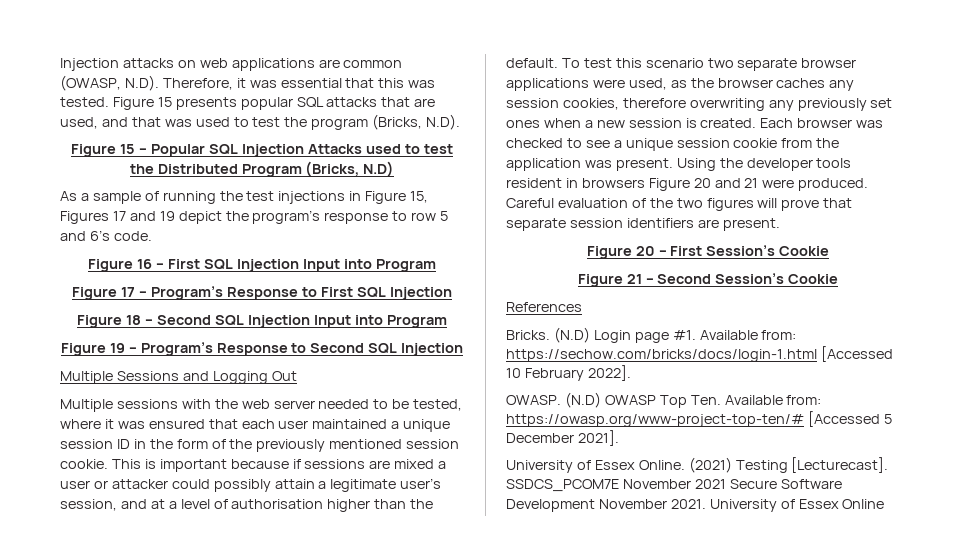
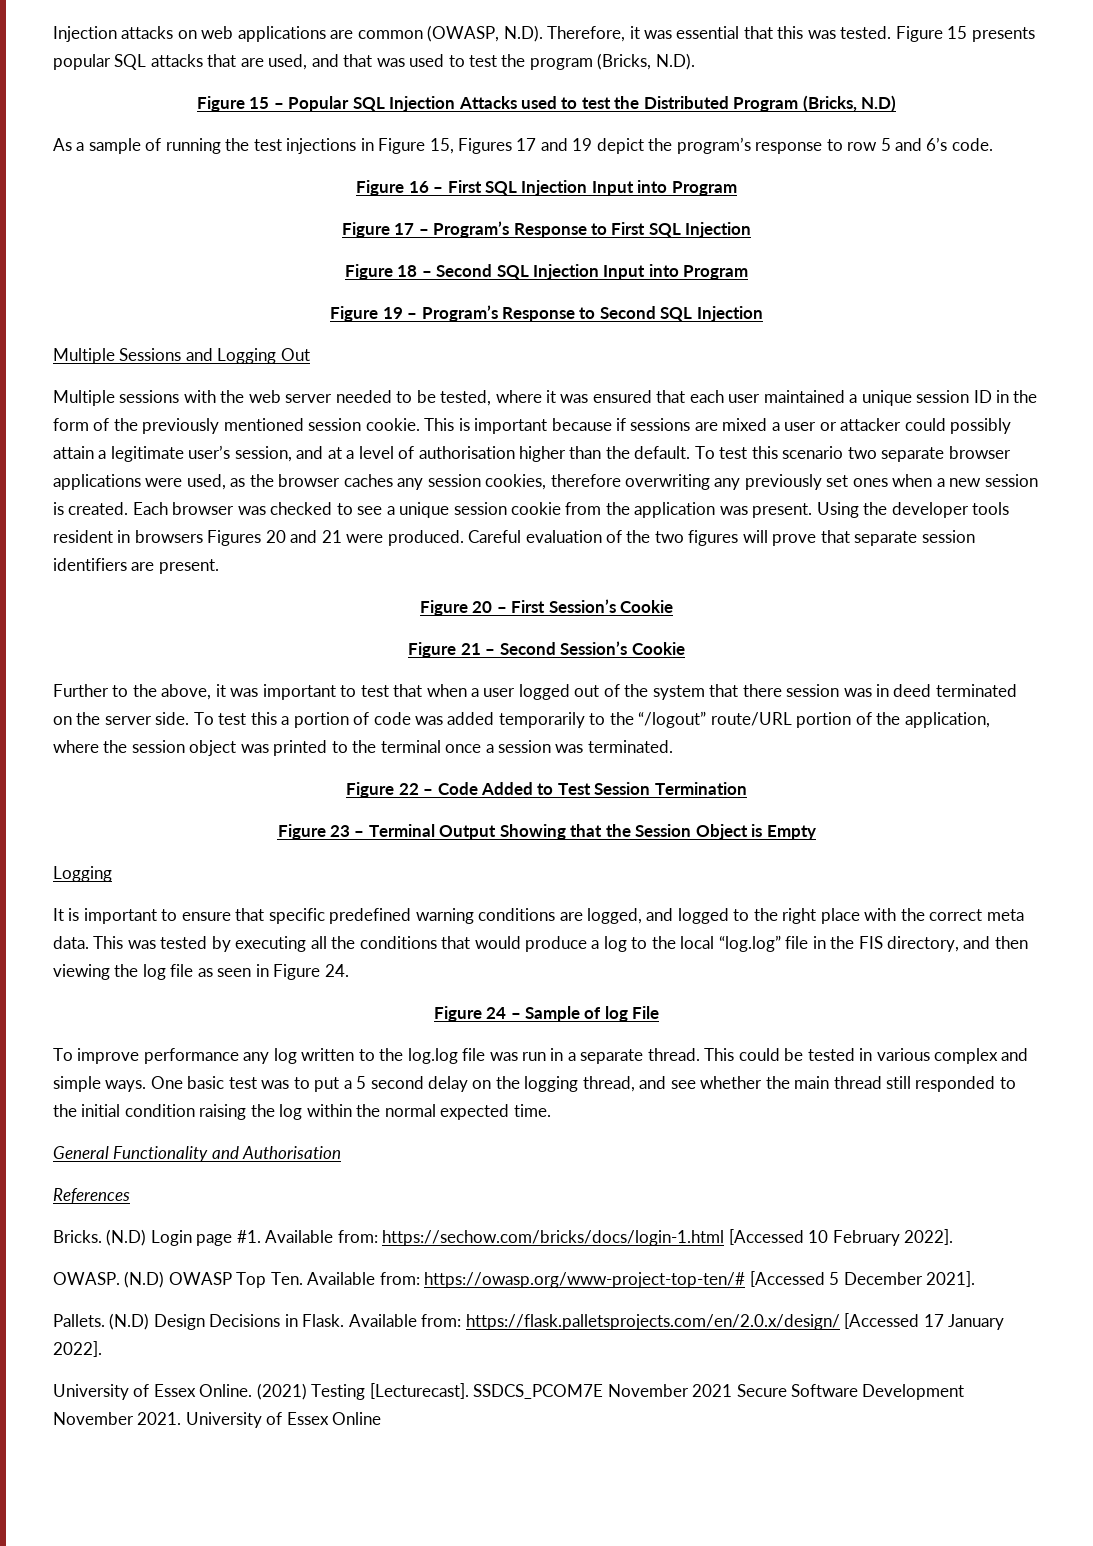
- Using the developer tools resident in browsers Figure 20 and 21 were produced.
+ Using the developer tools resident in browsers Figures 20 and 21 were produced.
+ Further to the above, it was important to test that when a user logged out of the system that there session was in deed terminated on the server side. To test this a portion of code was added temporarily to the “/logout” route/URL portion of the application, where the session object was printed to the terminal once a session was terminated.
+ Figure 22 – Code Added to Test Session Termination
+ Figure 23 – Terminal Output Showing that the Session Object is Empty
+ Logging
+ It is important to ensure that specific predefined warning conditions are logged, and logged to the right place with the correct meta data. This was tested by executing all the conditions that would produce a log to the local “log.log” file in the FIS directory, and then viewing the log file as seen in Figure 24.
+ Figure 24 – Sample of log File
+ To improve performance any log written to the log.log file was run in a separate thread. This could be tested in various complex and simple ways. One basic test was to put a 5 second delay on the logging thread, and see whether the main thread still responded to the initial condition raising the log within the normal expected time.
+ General Functionality and Authorisation
+ Pallets. (N.D) Design Decisions in Flask. Available from: https://flask.palletsprojects.com/en/2.0.x/design/ [Accessed 17 January 2022].

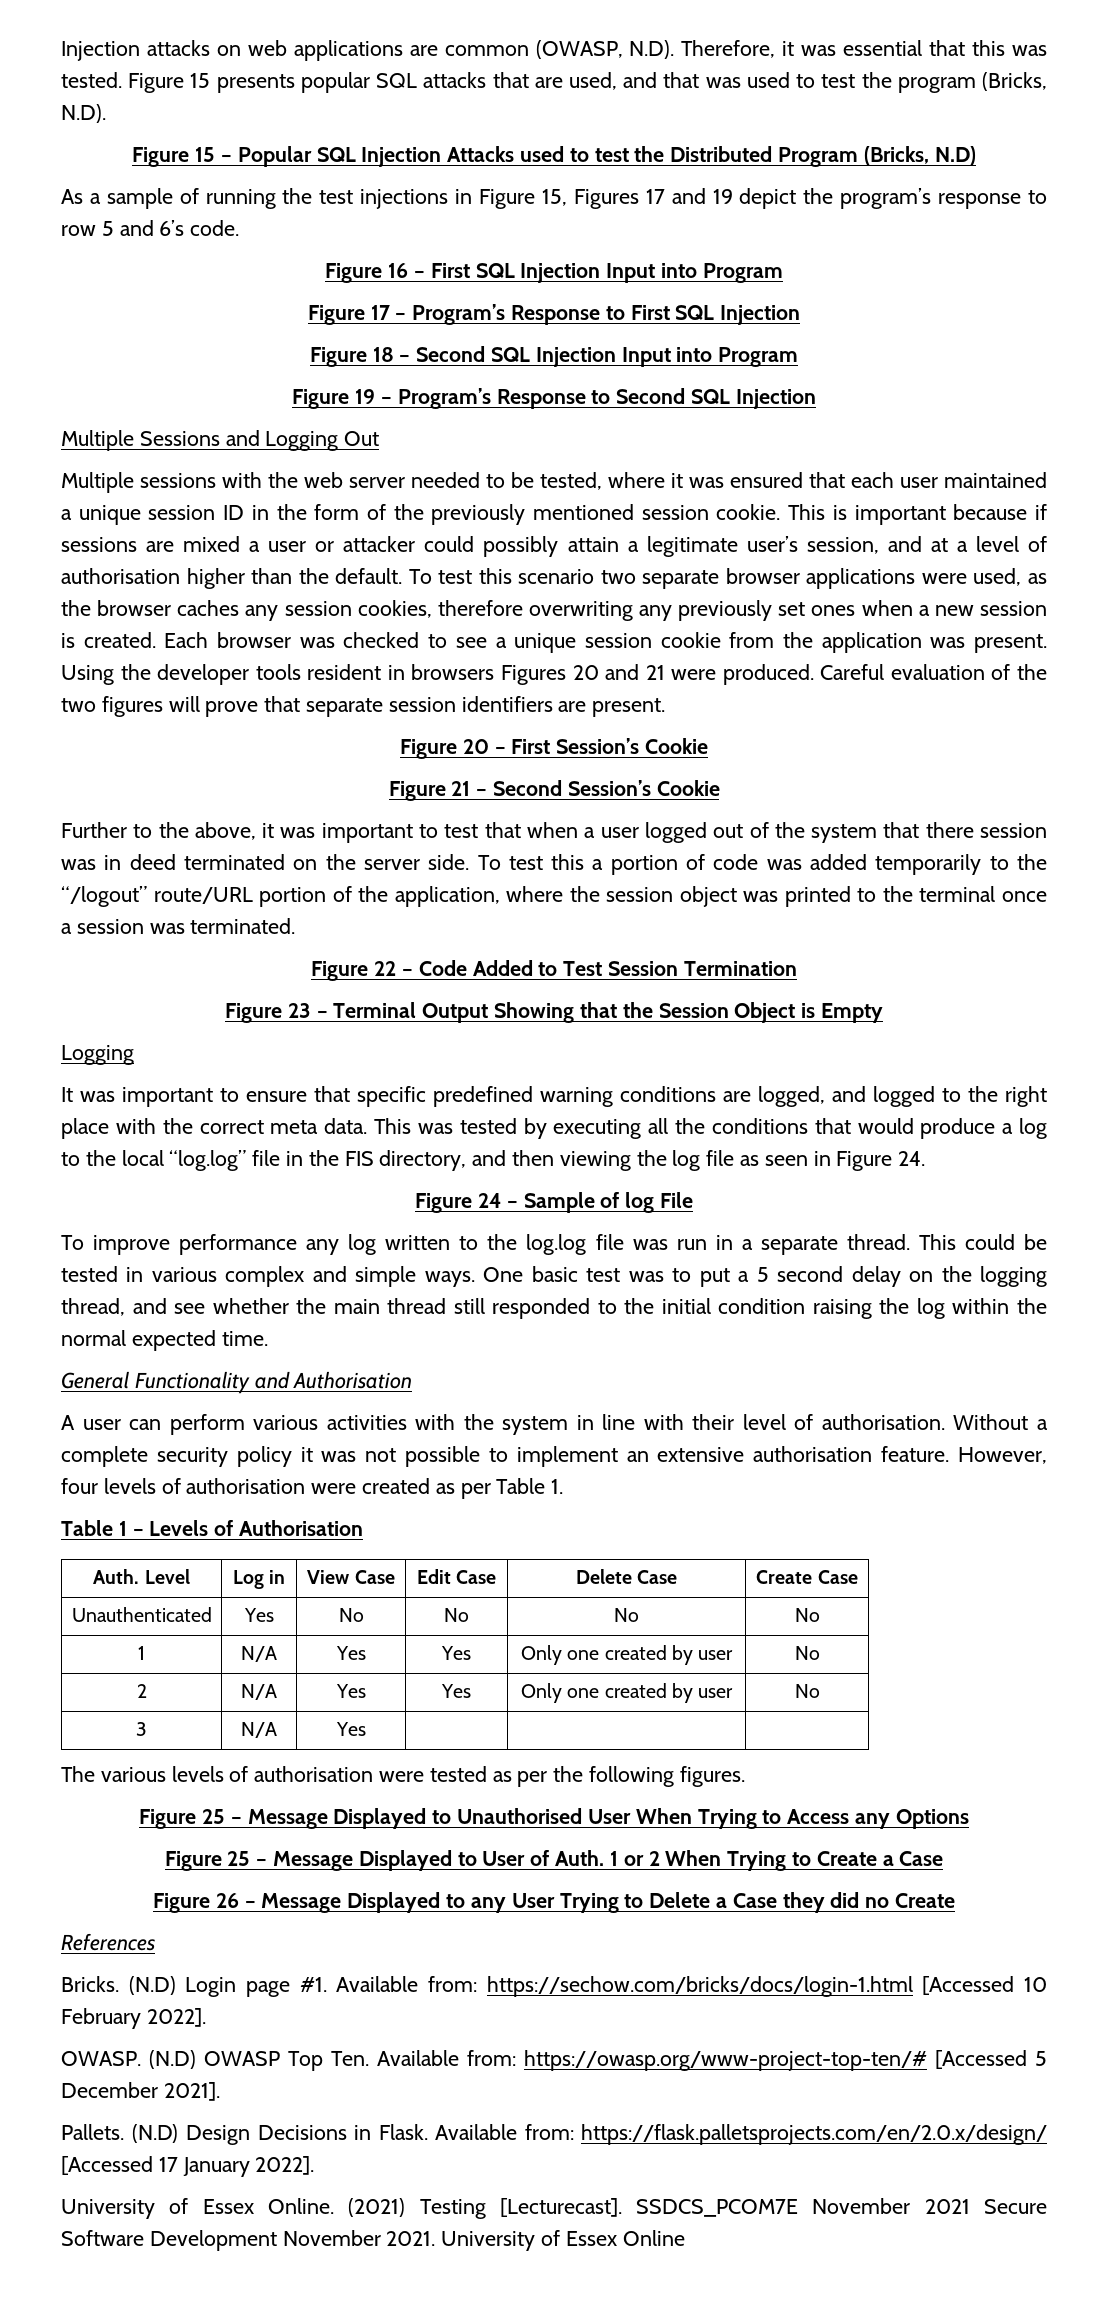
- It is important to ensure that specific predefined warning conditions are logged, and logged to the right place with the correct meta data.
+ It was important to ensure that specific predefined warning conditions are logged, and logged to the right place with the correct meta data.
+ A user can perform various activities with the system in line with their level of authorisation. Without a complete security policy it was not possible to implement an extensive authorisation feature. However, four levels of authorisation were created as per Table 1.
+ Table 1 – Levels of Authorisation
+ Auth. Level | Log in | View Case | Edit Case | Delete Case | Create Case
+ Unauthenticated | Yes | No | No | No | No
+ 1 | N/A | Yes | Yes | Only one created by user | No
+ 2 | N/A | Yes | Yes | Only one created by user | No
+ 3 | N/A | Yes | | |
+ The various levels of authorisation were tested as per the following figures.
+ Figure 25 – Message Displayed to Unauthorised User When Trying to Access any Options
+ Figure 25 – Message Displayed to User of Auth. 1 or 2 When Trying to Create a Case
+ Figure 26 – Message Displayed to any User Trying to Delete a Case they did no Create

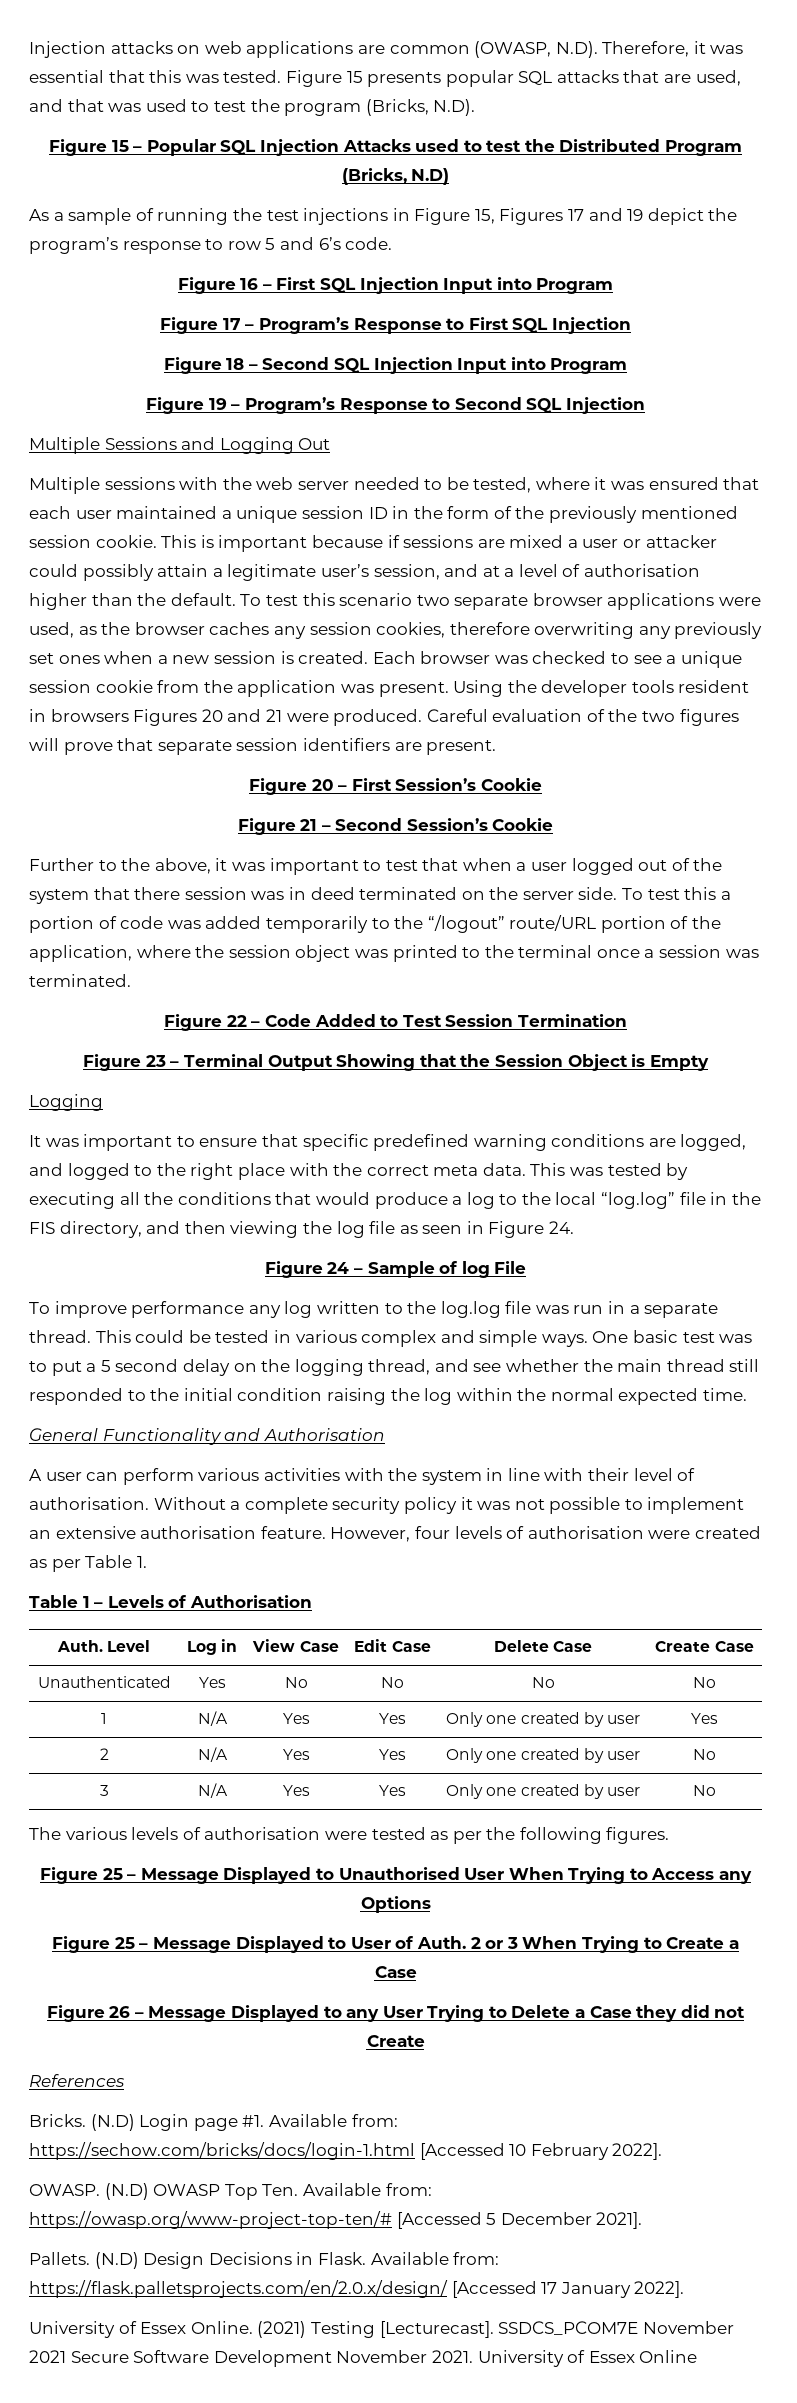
- 1 | N/A | Yes | Yes | Only one created by user | No
+ 1 | N/A | Yes | Yes | Only one created by user | Yes
- 3 | N/A | Yes | | |
+ 3 | N/A | Yes | Yes | Only one created by user | No
- 1 or 2 When Trying to Create a Case
+ 2 or 3 When Trying to Create a Case
- Figure 26 – Message Displayed to any User Trying to Delete a Case they did no Create
+ Figure 26 – Message Displayed to any User Trying to Delete a Case they did not Create

